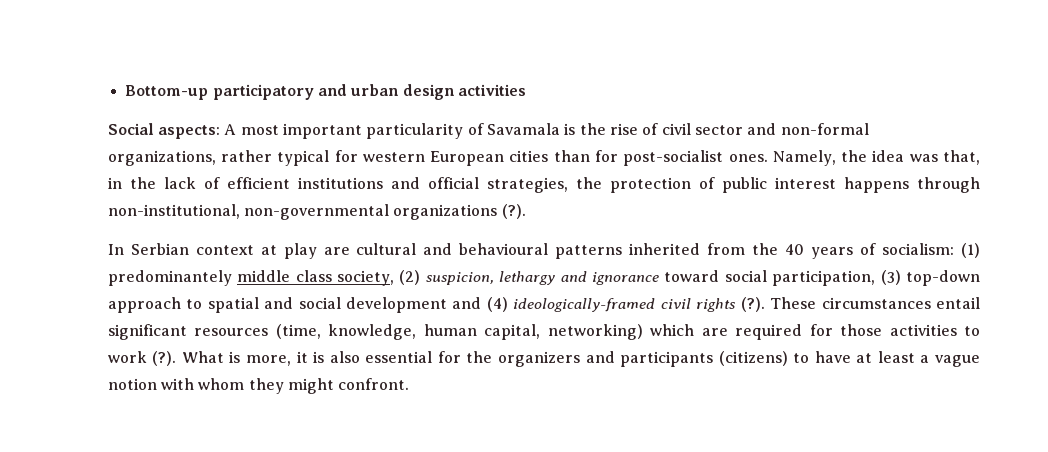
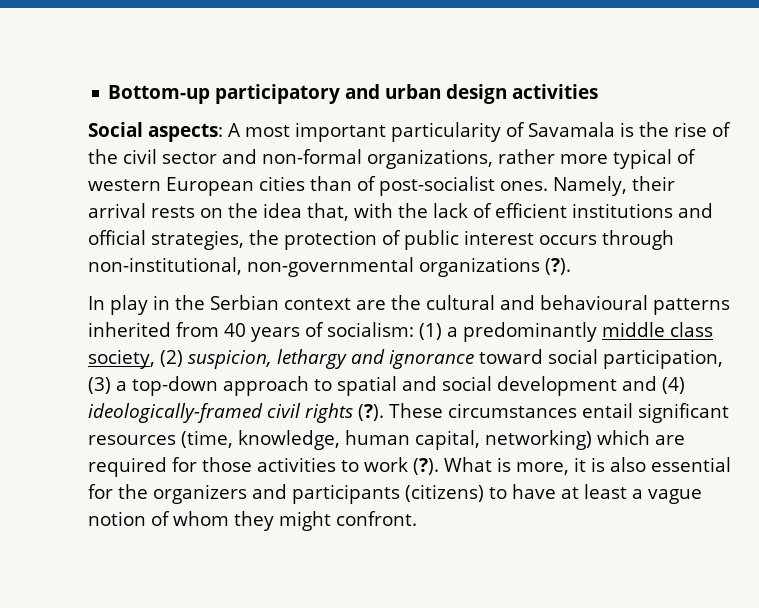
- Social aspects: A most important particularity of Savamala is the rise of civil sector and non-formal organizations, rather typical for western European cities than for post-socialist ones.
+ Social aspects: A most important particularity of Savamala is the rise of the civil sector and non-formal organizations, rather more typical of western European cities than of post-socialist ones.
- Namely, the idea was that, in the lack of efficient institutions and official strategies, the protection of public interest happens through non-institutional, non-governmental organizations (?).
+ Namely, their arrival rests on the idea that, with the lack of efficient institutions and official strategies, the protection of public interest occurs through non-institutional, non-governmental organizations (?).
- In Serbian context at play are cultural and behavioural patterns inherited from the 40 years of socialism: (1) predominantely middle class society, (2) suspicion, lethargy and ignorance toward social participation, (3) top-down approach to spatial and social development and (4) ideologically-framed civil rights (?).
+ In play in the Serbian context are the cultural and behavioural patterns inherited from 40 years of socialism: (1) a predominantly middle class society, (2) suspicion, lethargy and ignorance toward social participation, (3) a top-down approach to spatial and social development and (4) ideologically-framed civil rights (?).
- What is more, it is also essential for the organizers and participants (citizens) to have at least a vague notion with whom they might confront.
+ What is more, it is also essential for the organizers and participants (citizens) to have at least a vague notion of whom they might confront.

